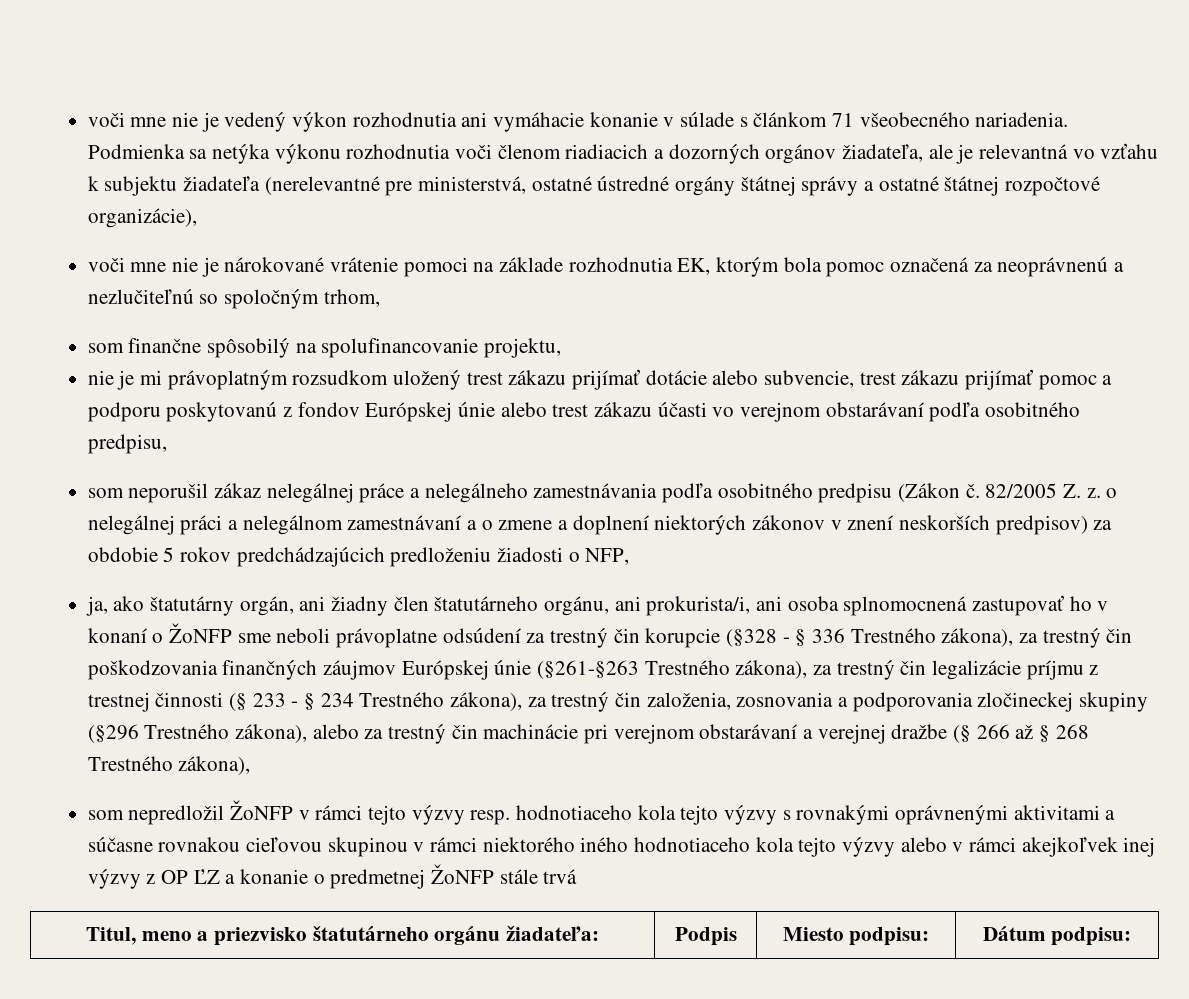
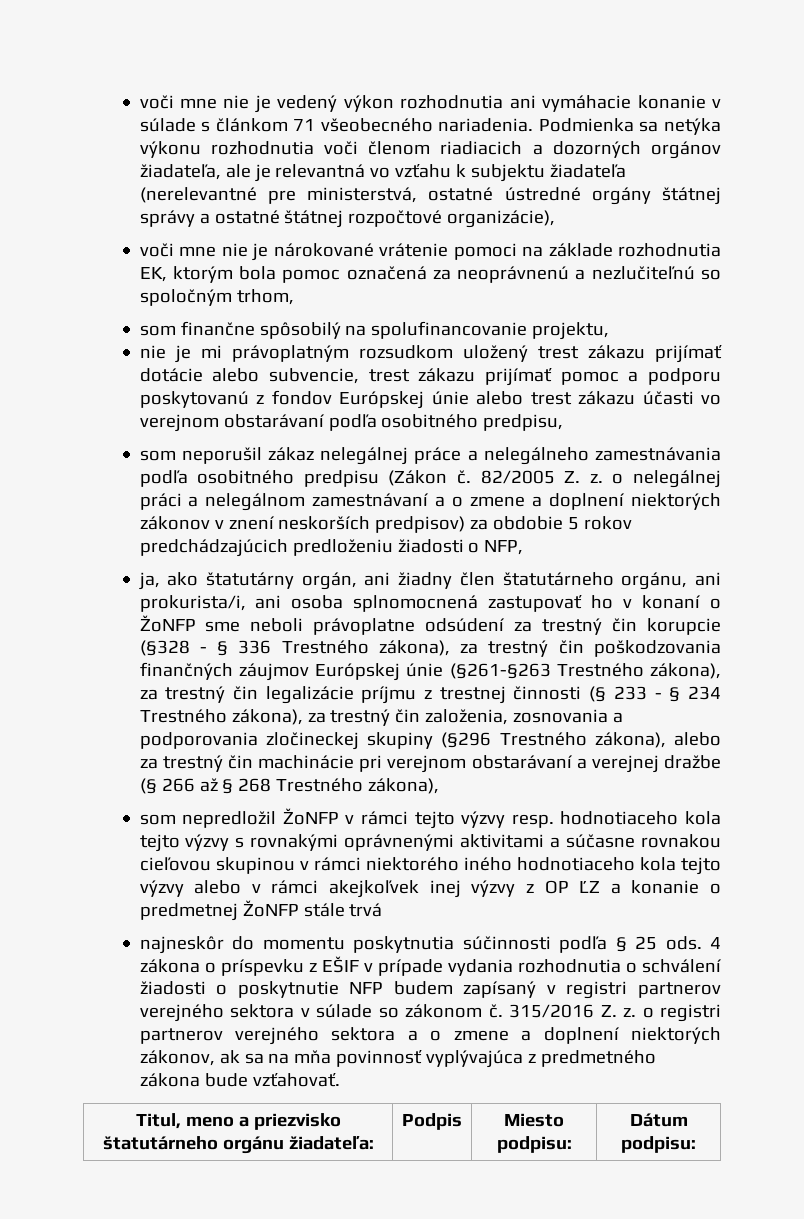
+ najneskôr do momentu poskytnutia súčinnosti podľa § 25 ods. 4 zákona o príspevku z EŠIF v prípade vydania rozhodnutia o schválení žiadosti o poskytnutie NFP budem zapísaný v registri partnerov verejného sektora v súlade so zákonom č. 315/2016 Z. z. o registri partnerov verejného sektora a o zmene a doplnení niektorých zákonov, ak sa na mňa povinnosť vyplývajúca z predmetného zákona bude vzťahovať.

